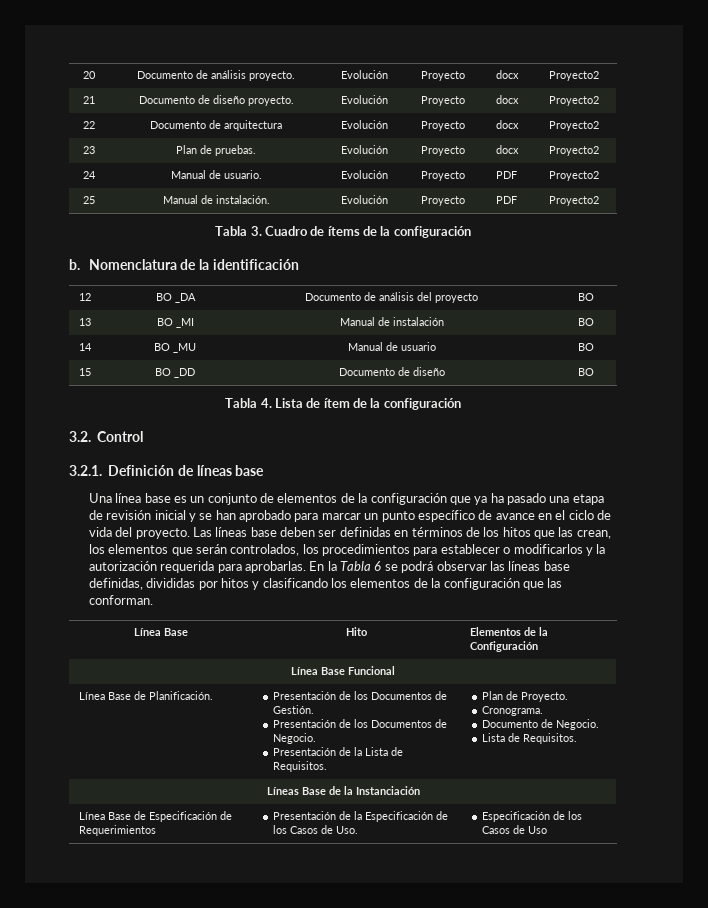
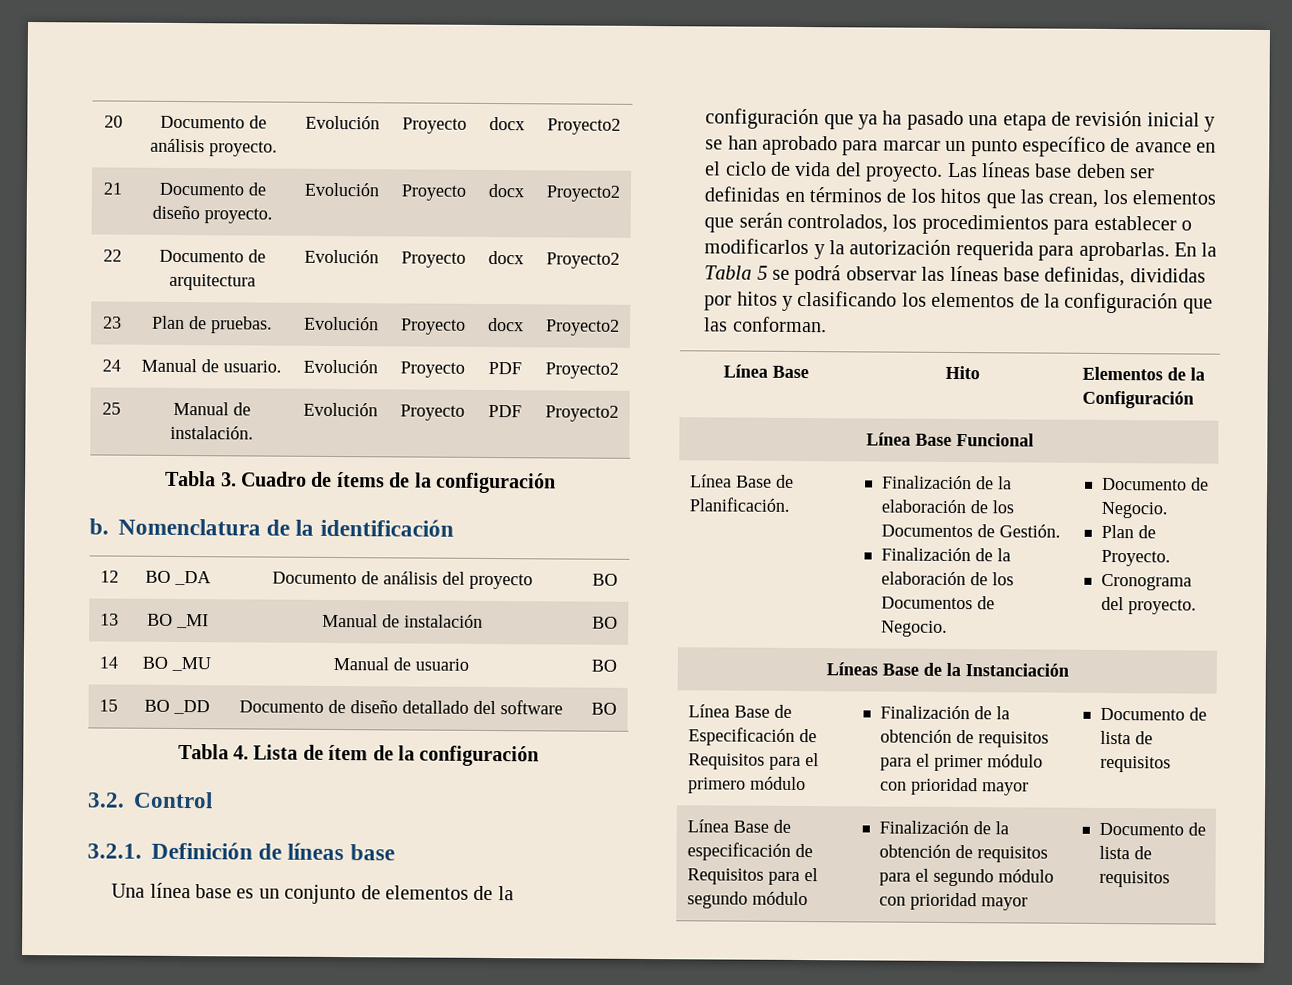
- 15 | BO _DD | Documento de diseño | BO
+ 15 | BO _DD | Documento de diseño detallado del software | BO
- En la Tabla 6 se podrá observar las líneas base definidas, divididas por hitos y clasificando los elementos de la configuración que las conforman.
+ En la Tabla 5 se podrá observar las líneas base definidas, divididas por hitos y clasificando los elementos de la configuración que las conforman.
- Línea Base de Planificación. | Presentación de los Documentos de Gestión.
- Presentación de los Documentos de Negocio.
- Presentación de la Lista de Requisitos. | Plan de Proyecto.
- Cronograma.
- Documento de Negocio.
- Lista de Requisitos.
+ Línea Base de Planificación. | Finalización de la elaboración de los Documentos de Gestión.
+ Finalización de la elaboración de los Documentos de Negocio. | Documento de Negocio.
+ Plan de Proyecto.
+ Cronograma del proyecto.
- Línea Base de Especificación de Requerimientos | Presentación de la Especificación de los Casos de Uso. | Especificación de los Casos de Uso
+ Línea Base de Especificación de Requisitos para el primero módulo | Finalización de la obtención de requisitos para el primer módulo con prioridad mayor | Documento de lista de requisitos
+ Línea Base de especificación de Requisitos para el segundo módulo | Finalización de la obtención de requisitos para el segundo módulo con prioridad mayor | Documento de lista de requisitos

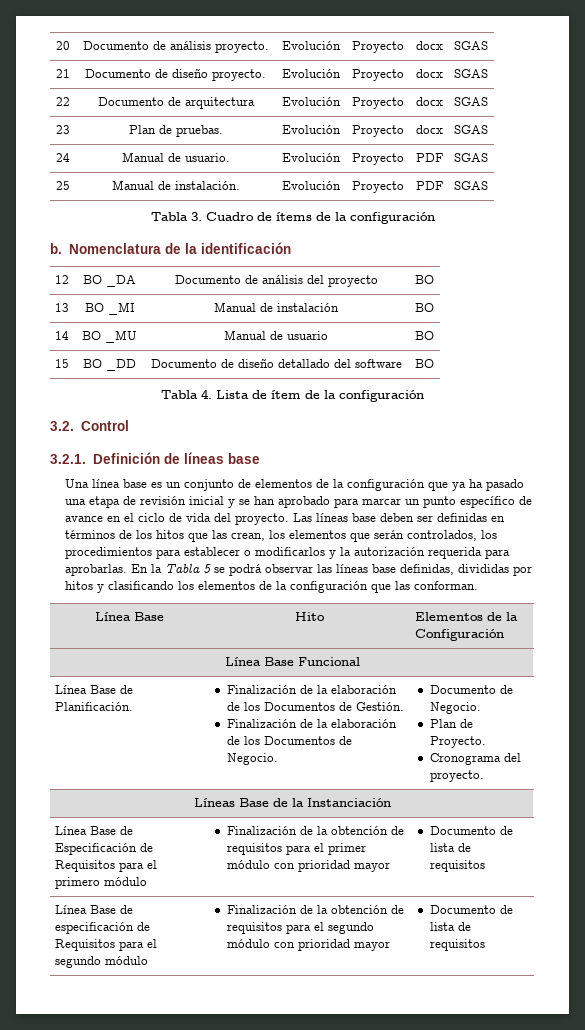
- 20 | Documento de análisis proyecto. | Evolución | Proyecto | docx | Proyecto2
+ 20 | Documento de análisis proyecto. | Evolución | Proyecto | docx | SGAS
- 21 | Documento de diseño proyecto. | Evolución | Proyecto | docx | Proyecto2
+ 21 | Documento de diseño proyecto. | Evolución | Proyecto | docx | SGAS
- 22 | Documento de arquitectura | Evolución | Proyecto | docx | Proyecto2
+ 22 | Documento de arquitectura | Evolución | Proyecto | docx | SGAS
- 23 | Plan de pruebas. | Evolución | Proyecto | docx | Proyecto2
+ 23 | Plan de pruebas. | Evolución | Proyecto | docx | SGAS
- 24 | Manual de usuario. | Evolución | Proyecto | PDF | Proyecto2
+ 24 | Manual de usuario. | Evolución | Proyecto | PDF | SGAS
- 25 | Manual de instalación. | Evolución | Proyecto | PDF | Proyecto2
+ 25 | Manual de instalación. | Evolución | Proyecto | PDF | SGAS

